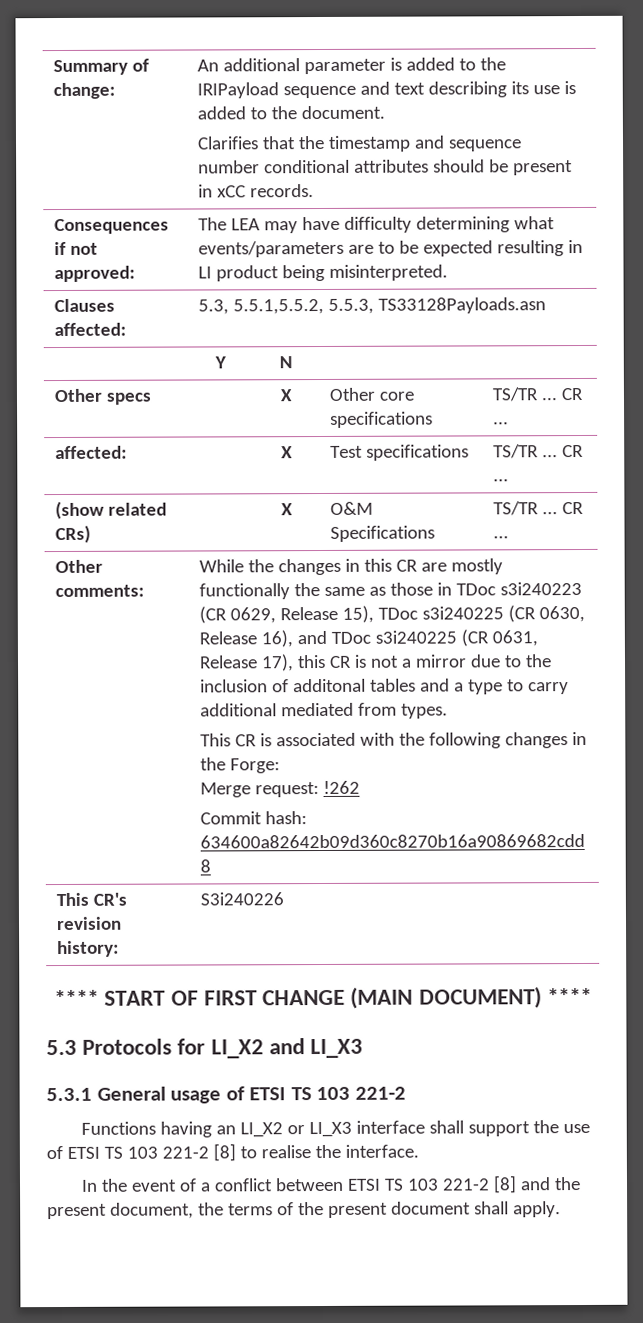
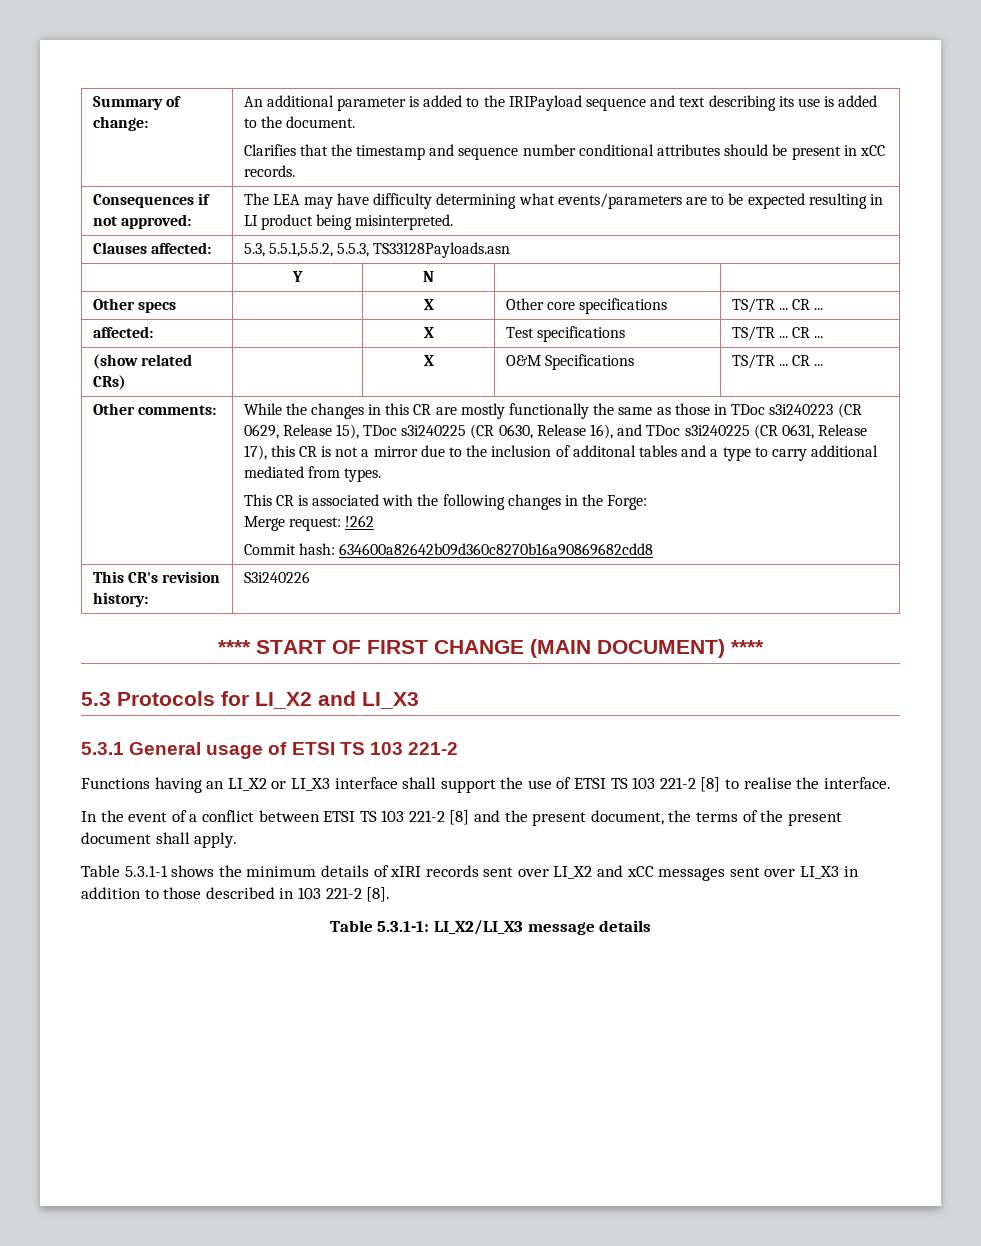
+ Table 5.3.1-1 shows the minimum details of xIRI records sent over LI_X2 and xCC messages sent over LI_X3 in addition to those described in 103 221-2 [8].
+ Table 5.3.1-1: LI_X2/LI_X3 message details

